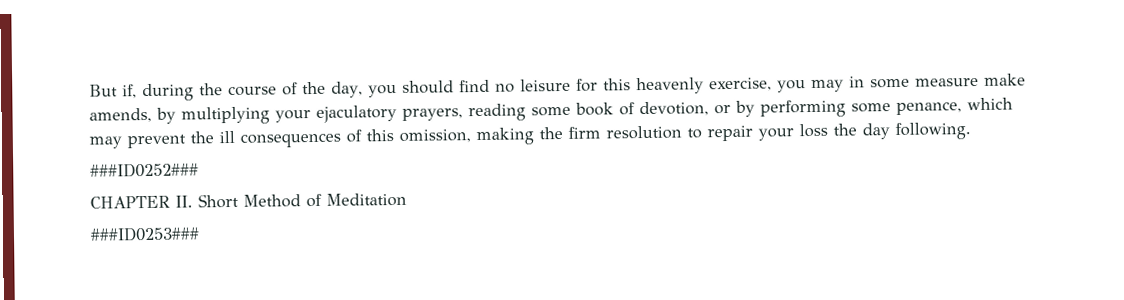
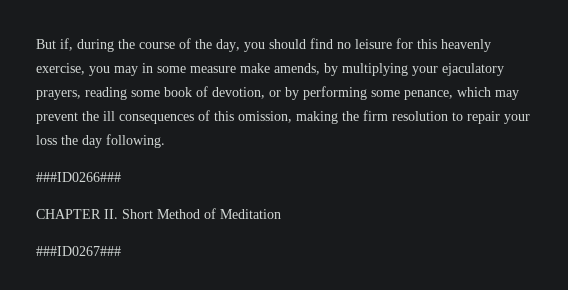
- ###ID0252###
+ ###ID0266###
- ###ID0253###
+ ###ID0267###

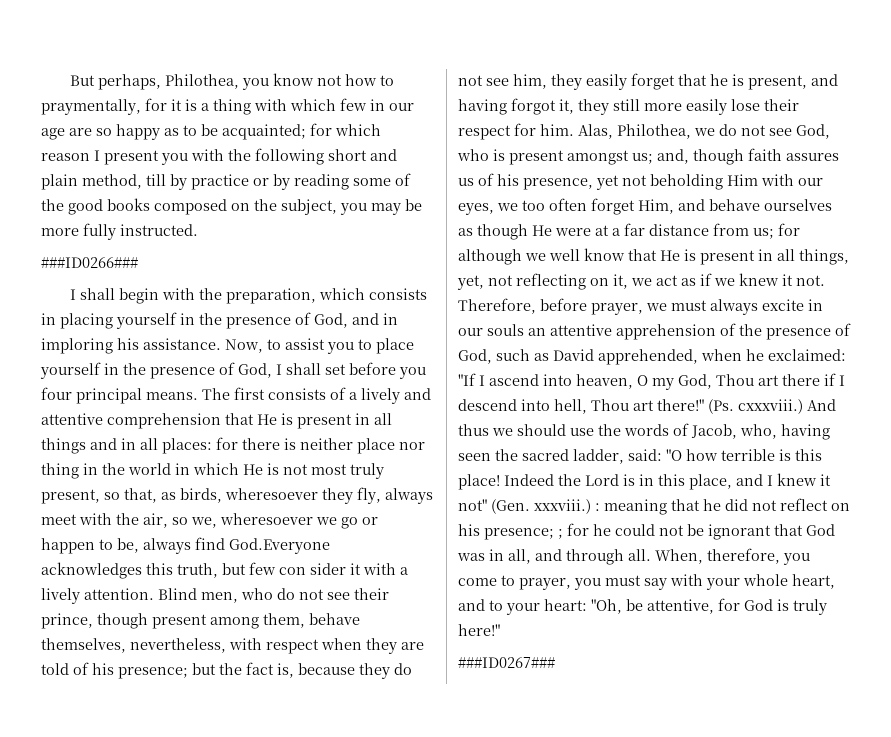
- But if, during the course of the day, you should find no leisure for this heavenly exercise, you may in some measure make amends, by multiplying your ejaculatory prayers, reading some book of devotion, or by performing some penance, which may prevent the ill consequences of this omission, making the firm resolution to repair your loss the day following.
+ But perhaps, Philothea, you know not how to praymentally, for it is a thing with which few in our age are so happy as to be acquainted; for which reason I present you with the following short and plain method, till by practice or by reading some of the good books composed on the subject, you may be more fully instructed.
  ###ID0266###
- CHAPTER II. Short Method of Meditation
+ I shall begin with the preparation, which consists in placing yourself in the presence of God, and in imploring his assistance. Now, to assist you to place yourself in the presence of God, I shall set before you four principal means. The first consists of a lively and attentive comprehension that He is present in all things and in all places: for there is neither place nor thing in the world in which He is not most truly present, so that, as birds, wheresoever they fly, always meet with the air, so we, wheresoever we go or happen to be, always find God.Everyone acknowledges this truth, but few con sider it with a lively attention. Blind men, who do not see their prince, though present among them, behave themselves, nevertheless, with respect when they are told of his presence; but the fact is, because they do not see him, they easily forget that he is present, and having forgot it, they still more easily lose their respect for him. Alas, Philothea, we do not see God, who is present amongst us; and, though faith assures us of his presence, yet not beholding Him with our eyes, we too often forget Him, and behave ourselves as though He were at a far distance from us; for although we well know that He is present in all things, yet, not reflecting on it, we act as if we knew it not. Therefore, before prayer, we must always excite in our souls an attentive apprehension of the presence of God, such as David apprehended, when he exclaimed: "If I ascend into heaven, O my God, Thou art there if I descend into hell, Thou art there!" (Ps. cxxxviii.) And thus we should use the words of Jacob, who, having seen the sacred ladder, said: "O how terrible is this place! Indeed the Lord is in this place, and I knew it not" (Gen. xxxviii.) : meaning that he did not reflect on his presence; ; for he could not be ignorant that God was in all, and through all. When, therefore, you come to prayer, you must say with your whole heart, and to your heart: "Oh, be attentive, for God is truly here!"

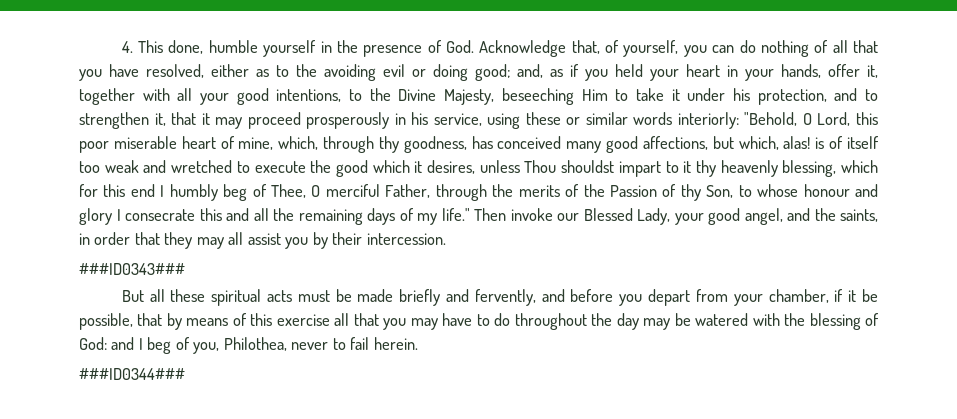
- But perhaps, Philothea, you know not how to praymentally, for it is a thing with which few in our age are so happy as to be acquainted; for which reason I present you with the following short and plain method, till by practice or by reading some of the good books composed on the subject, you may be more fully instructed.
- ###ID0266###
- I shall begin with the preparation, which consists in placing yourself in the presence of God, and in imploring his assistance. Now, to assist you to place yourself in the presence of God, I shall set before you four principal means. The first consists of a lively and attentive comprehension that He is present in all things and in all places: for there is neither place nor thing in the world in which He is not most truly present, so that, as birds, wheresoever they fly, always meet with the air, so we, wheresoever we go or happen to be, always find God.Everyone acknowledges this truth, but few con sider it with a lively attention. Blind men, who do not see their prince, though present among them, behave themselves, nevertheless, with respect when they are told of his presence; but the fact is, because they do not see him, they easily forget that he is present, and having forgot it, they still more easily lose their respect for him. Alas, Philothea, we do not see God, who is present amongst us; and, though faith assures us of his presence, yet not beholding Him with our eyes, we too often forget Him, and behave ourselves as though He were at a far distance from us; for although we well know that He is present in all things, yet, not reflecting on it, we act as if we knew it not. Therefore, before prayer, we must always excite in our souls an attentive apprehension of the presence of God, such as David apprehended, when he exclaimed: "If I ascend into heaven, O my God, Thou art there if I descend into hell, Thou art there!" (Ps. cxxxviii.) And thus we should use the words of Jacob, who, having seen the sacred ladder, said: "O how terrible is this place! Indeed the Lord is in this place, and I knew it not" (Gen. xxxviii.) : meaning that he did not reflect on his presence; ; for he could not be ignorant that God was in all, and through all. When, therefore, you come to prayer, you must say with your whole heart, and to your heart: "Oh, be attentive, for God is truly here!"
- ###ID0267###
+ 4. This done, humble yourself in the presence of God. Acknowledge that, of yourself, you can do nothing of all that you have resolved, either as to the avoiding evil or doing good; and, as if you held your heart in your hands, offer it, together with all your good intentions, to the Divine Majesty, beseeching Him to take it under his protection, and to strengthen it, that it may proceed prosperously in his service, using these or similar words interiorly: "Behold, O Lord, this poor miserable heart of mine, which, through thy goodness, has conceived many good affections, but which, alas! is of itself too weak and wretched to execute the good which it desires, unless Thou shouldst impart to it thy heavenly blessing, which for this end I humbly beg of Thee, O merciful Father, through the merits of the Passion of thy Son, to whose honour and glory I consecrate this and all the remaining days of my life." Then invoke our Blessed Lady, your good angel, and the saints, in order that they may all assist you by their intercession.
+ ###ID0343###
+ But all these spiritual acts must be made briefly and fervently, and before you depart from your chamber, if it be possible, that by means of this exercise all that you may have to do throughout the day may be watered with the blessing of God: and I beg of you, Philothea, never to fail herein.
+ ###ID0344###

